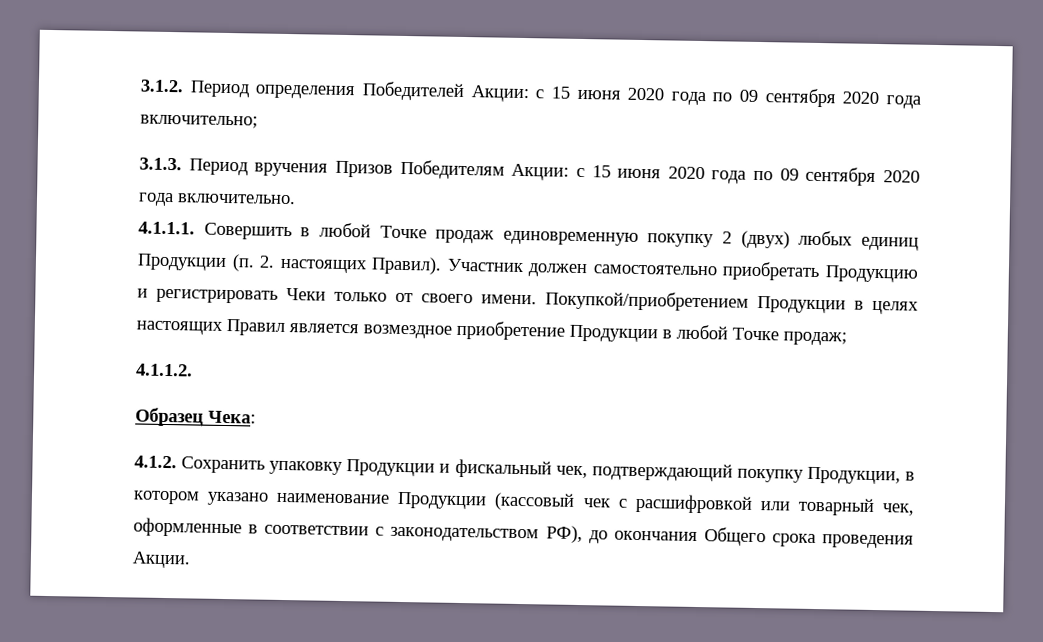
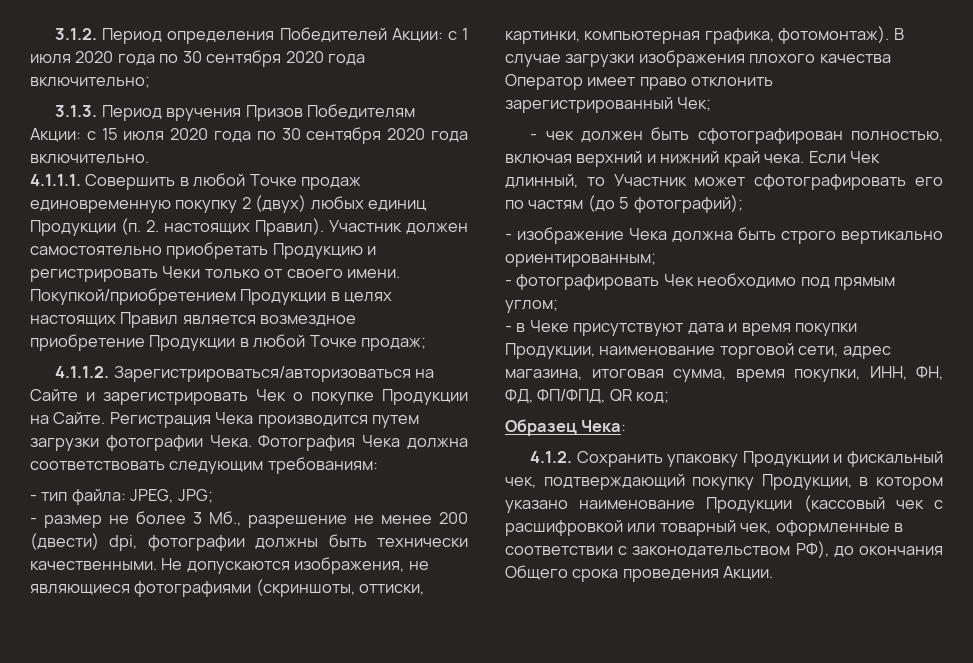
- 3.1.2. Период определения Победителей Акции: с 15 июня 2020 года по 09 сентября 2020 года включительно;
+ 3.1.2. Период определения Победителей Акции: с 1 июля 2020 года по 30 сентября 2020 года включительно;
- 3.1.3. Период вручения Призов Победителям Акции: с 15 июня 2020 года по 09 сентября 2020 года включительно.
+ 3.1.3. Период вручения Призов Победителям Акции: с 15 июля 2020 года по 30 сентября 2020 года включительно.
- 4.1.1.2.
+ 4.1.1.2. Зарегистрироваться/авторизоваться на Сайте и зарегистрировать Чек о покупке Продукции на Сайте. Регистрация Чека производится путем загрузки фотографии Чека. Фотография Чека должна соответствовать следующим требованиям:
+ - тип файла: JPEG, JPG;
+ - размер не более 3 Мб., разрешение не менее 200 (двести) dpi, фотографии должны быть технически качественными. Не допускаются изображения, не являющиеся фотографиями (скриншоты, оттиски, картинки, компьютерная графика, фотомонтаж). В случае загрузки изображения плохого качества Оператор имеет право отклонить зарегистрированный Чек;
+ - чек должен быть сфотографирован полностью, включая верхний и нижний край чека. Если Чек длинный, то Участник может сфотографировать его по частям (до 5 фотографий);
+ - изображение Чека должна быть строго вертикально ориентированным;
+ - фотографировать Чек необходимо под прямым углом;
+ - в Чеке присутствуют дата и время покупки Продукции, наименование торговой сети, адрес магазина, итоговая сумма, время покупки, ИНН, ФН, ФД, ФП/ФПД, QR код;

